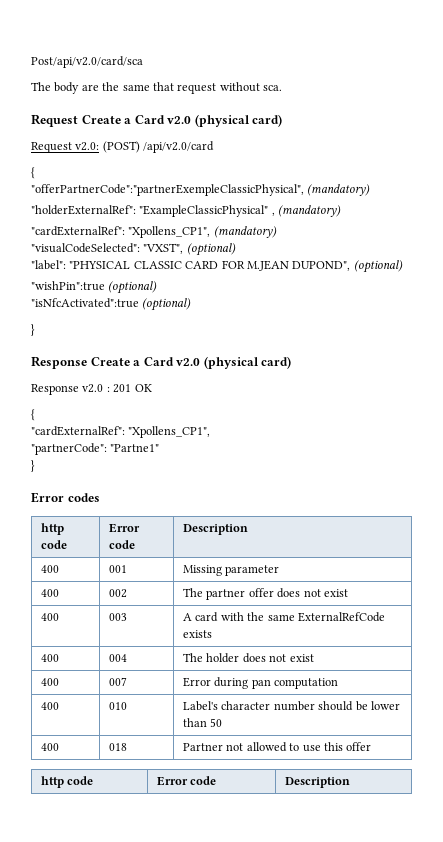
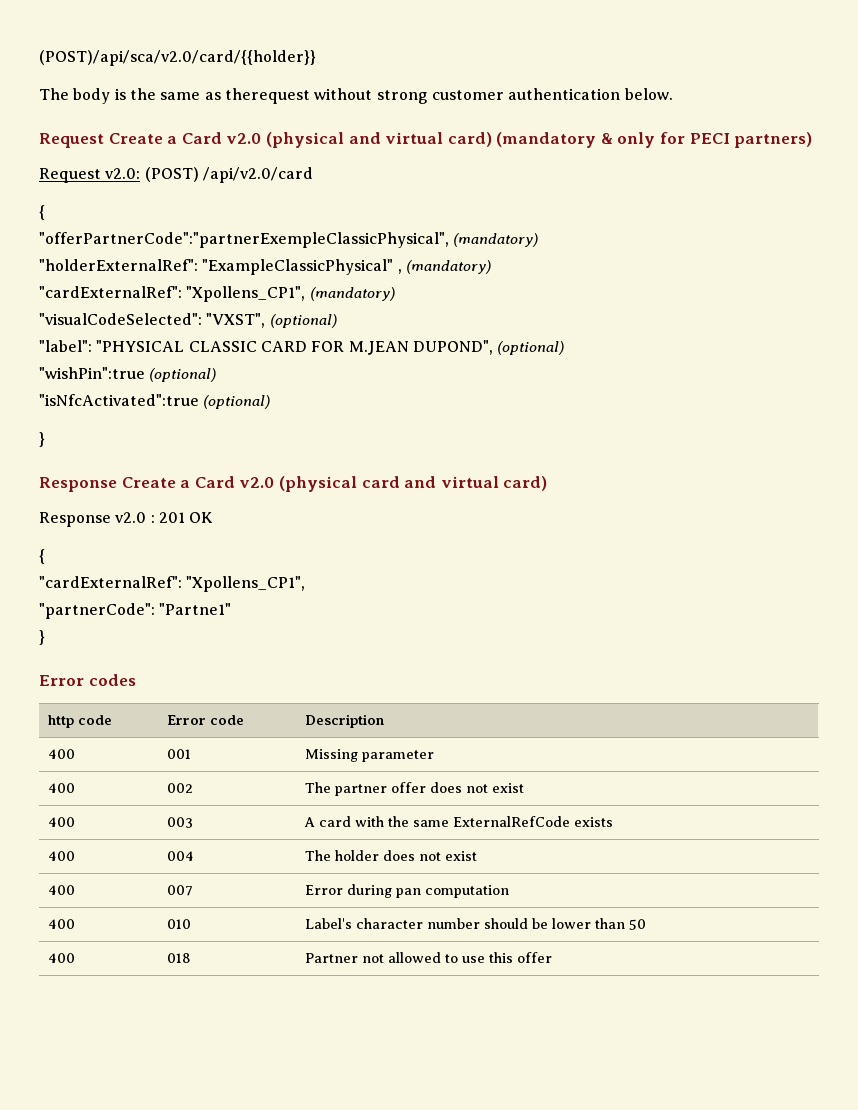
- Post/api/v2.0/card/sca
+ (POST)/api/sca/v2.0/card/{{holder}}
- The body are the same that request without sca.
+ The body is the same as therequest without strong customer authentication below.
- Request Create a Card v2.0 (physical card)
+ Request Create a Card v2.0 (physical and virtual card) (mandatory & only for PECI partners)
- Response Create a Card v2.0 (physical card)
+ Response Create a Card v2.0 (physical card and virtual card)
  400 | 018 | Partner not allowed to use this offer
- http code | Error code | Description

